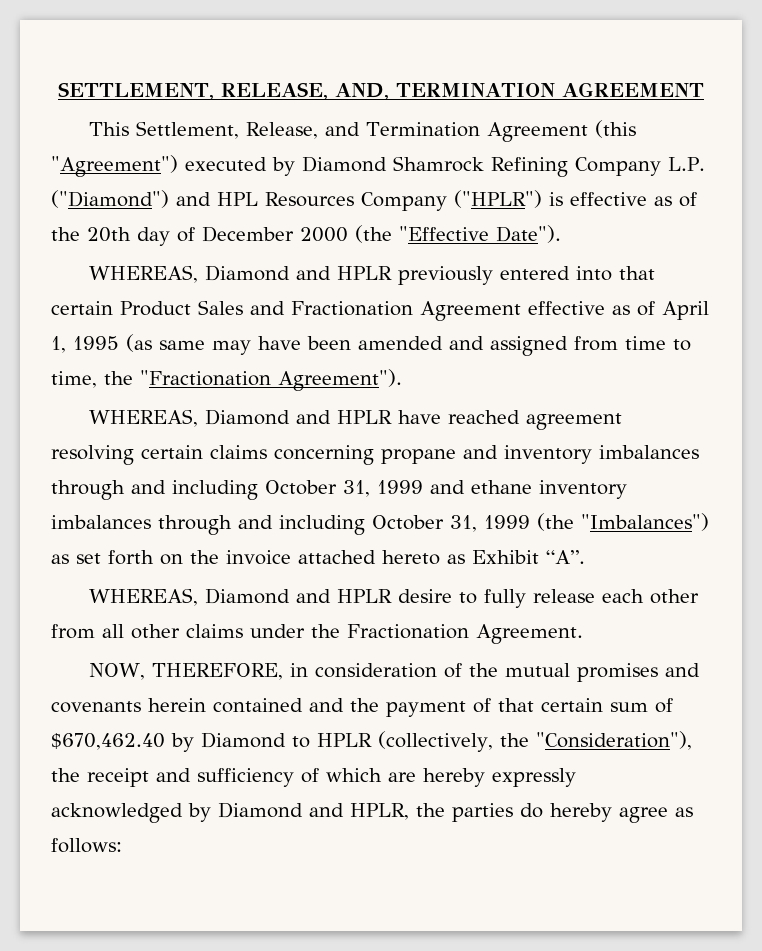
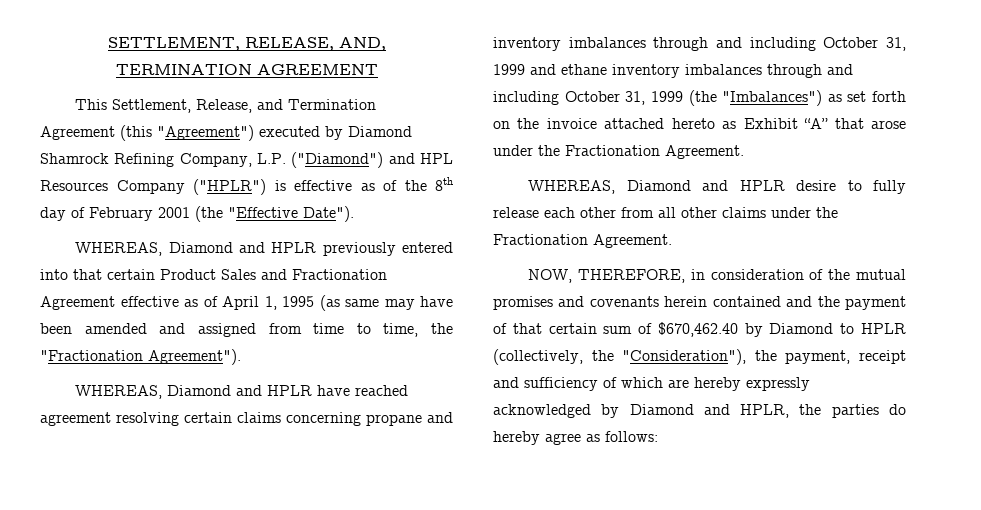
- This Settlement, Release, and Termination Agreement (this "Agreement") executed by Diamond Shamrock Refining Company L.P. ("Diamond") and HPL Resources Company ("HPLR") is effective as of the 20th day of December 2000 (the "Effective Date").
+ This Settlement, Release, and Termination Agreement (this "Agreement") executed by Diamond Shamrock Refining Company, L.P. ("Diamond") and HPL Resources Company ("HPLR") is effective as of the 8th day of February 2001 (the "Effective Date").
- WHEREAS, Diamond and HPLR have reached agreement resolving certain claims concerning propane and inventory imbalances through and including October 31, 1999 and ethane inventory imbalances through and including October 31, 1999 (the "Imbalances") as set forth on the invoice attached hereto as Exhibit “A”.
+ WHEREAS, Diamond and HPLR have reached agreement resolving certain claims concerning propane and inventory imbalances through and including October 31, 1999 and ethane inventory imbalances through and including October 31, 1999 (the "Imbalances") as set forth on the invoice attached hereto as Exhibit “A” that arose under the Fractionation Agreement.
- NOW, THEREFORE, in consideration of the mutual promises and covenants herein contained and the payment of that certain sum of $670,462.40 by Diamond to HPLR (collectively, the "Consideration"), the receipt and sufficiency of which are hereby expressly acknowledged by Diamond and HPLR, the parties do hereby agree as follows:
+ NOW, THEREFORE, in consideration of the mutual promises and covenants herein contained and the payment of that certain sum of $670,462.40 by Diamond to HPLR (collectively, the "Consideration"), the payment, receipt and sufficiency of which are hereby expressly acknowledged by Diamond and HPLR, the parties do hereby agree as follows:

